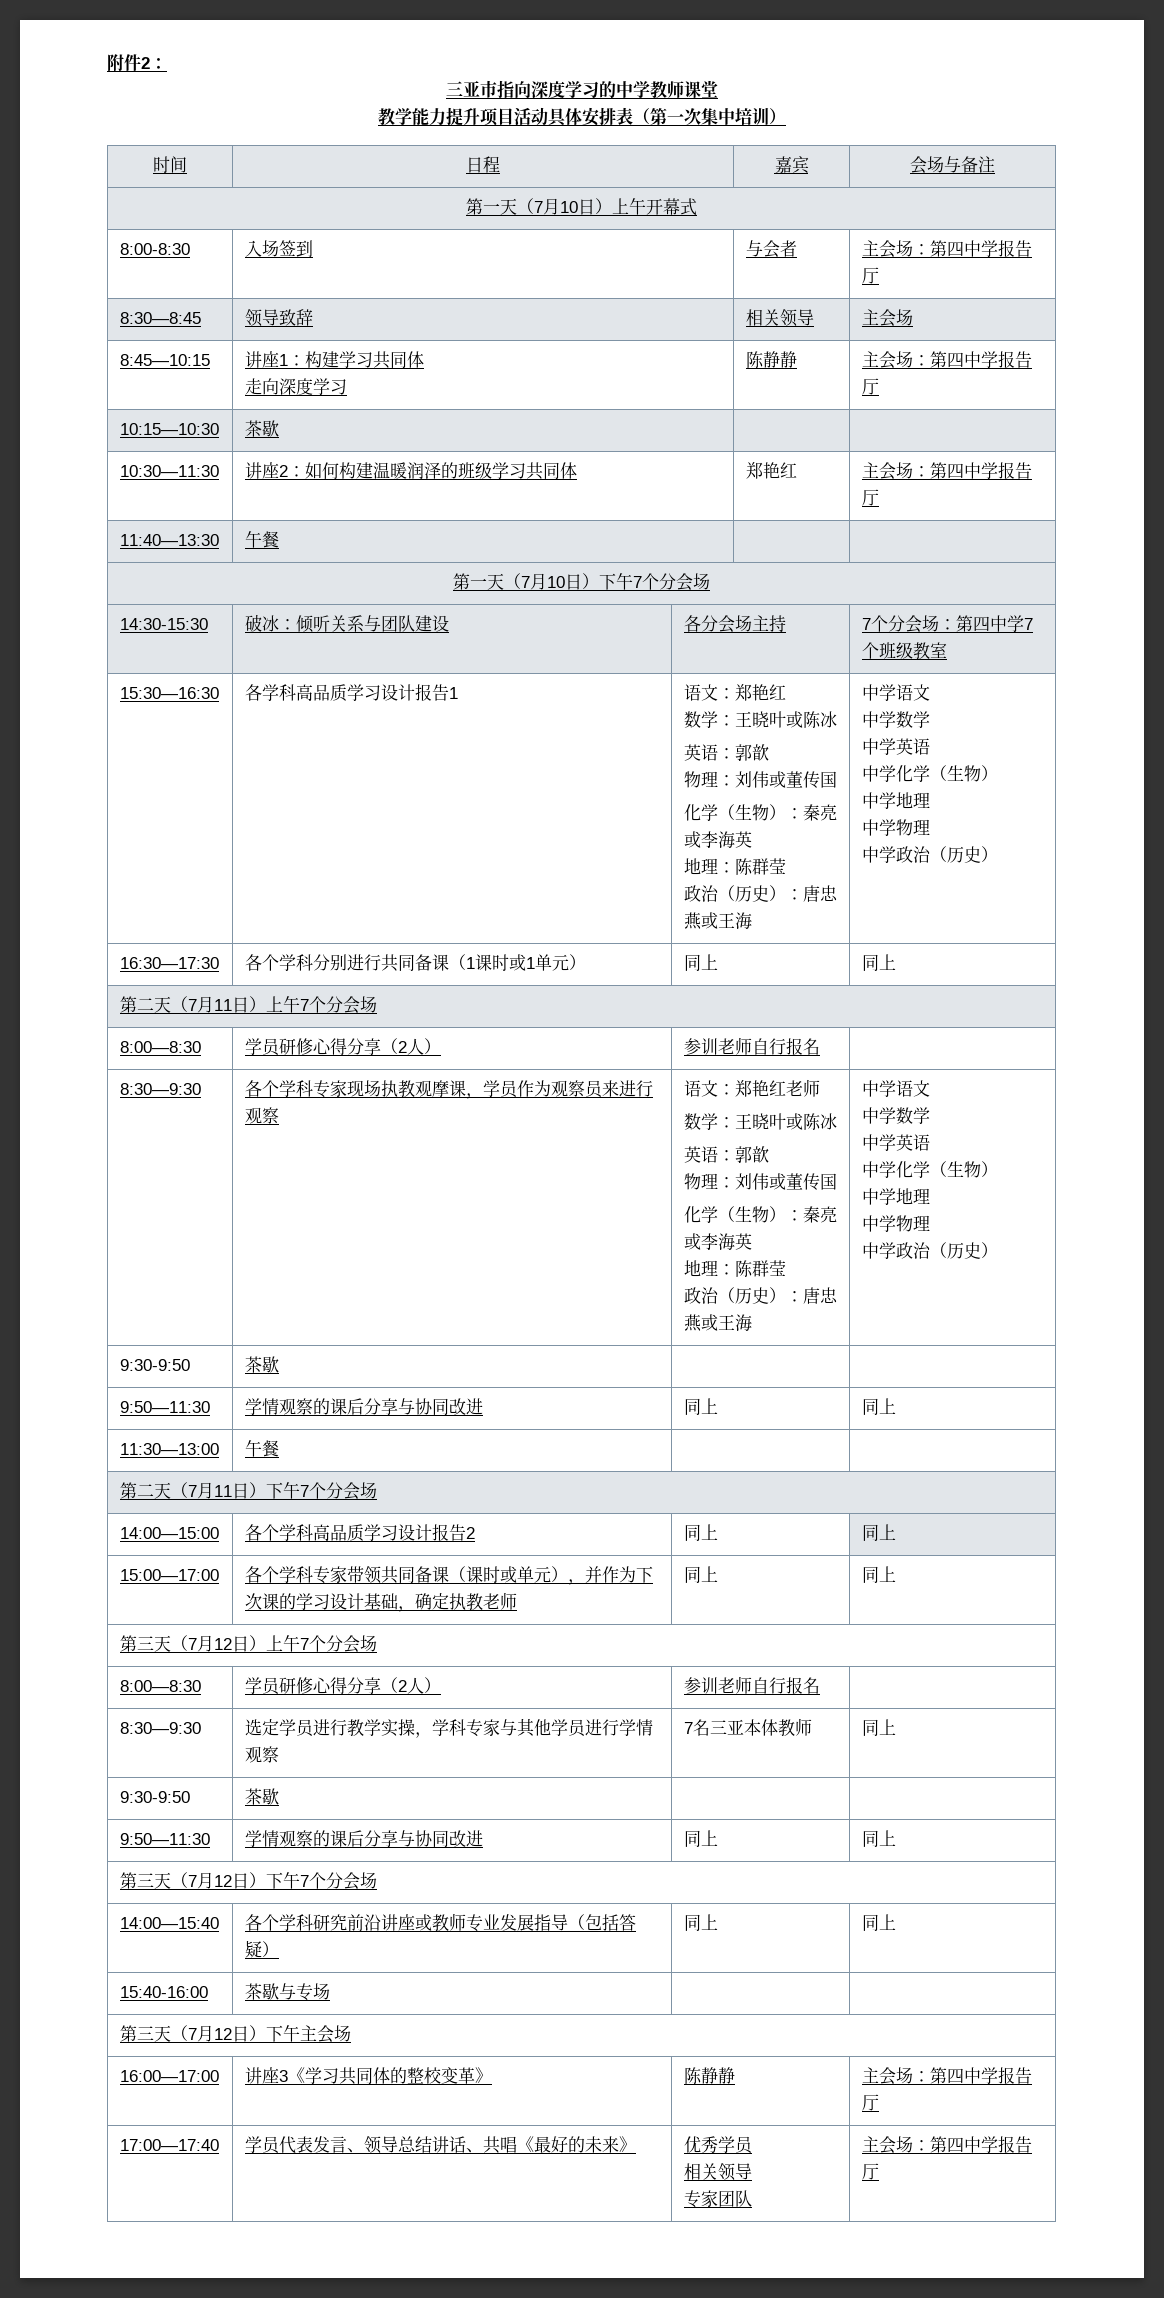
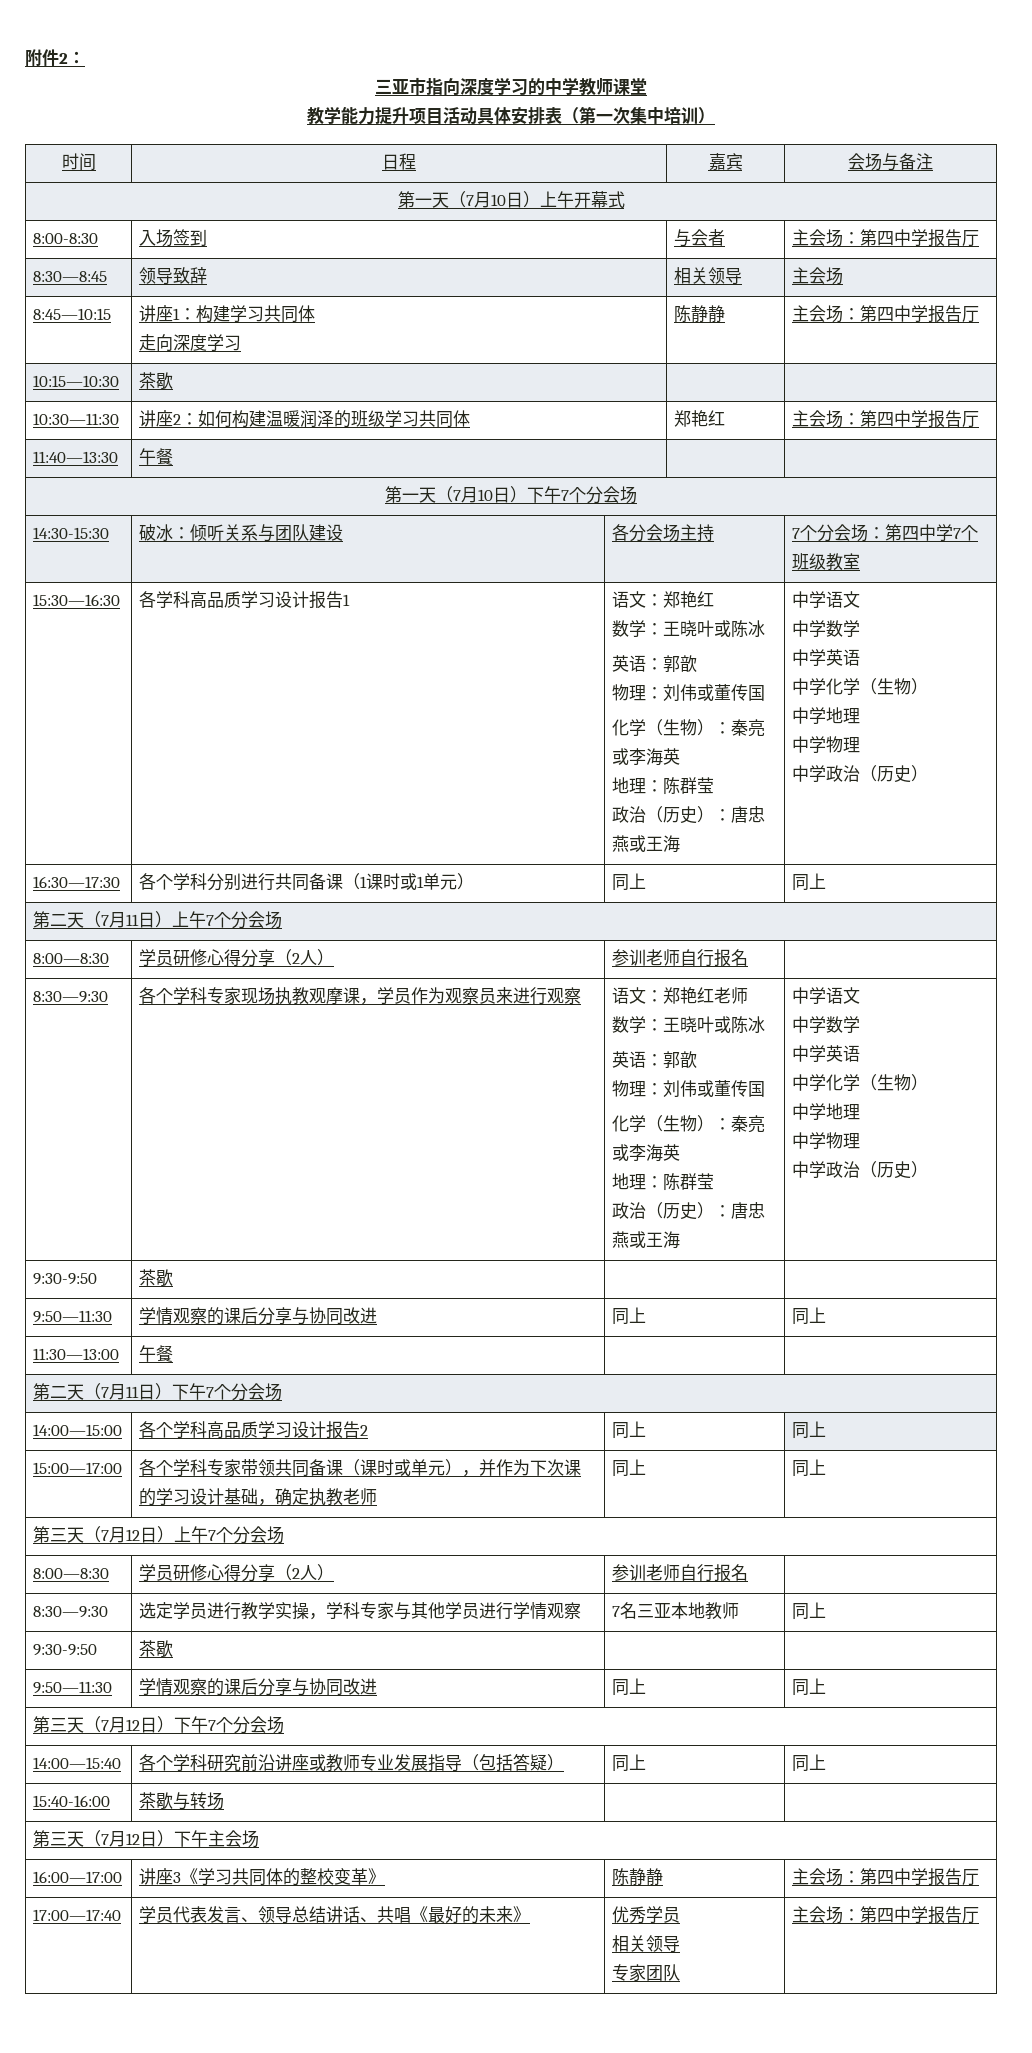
- 8:30—9:30 | 选定学员进行教学实操，学科专家与其他学员进行学情观察 | 7名三亚本体教师 | 同上
+ 8:30—9:30 | 选定学员进行教学实操，学科专家与其他学员进行学情观察 | 7名三亚本地教师 | 同上
- 15:40-16:00 | 茶歇与专场 | |
+ 15:40-16:00 | 茶歇与转场 | |

